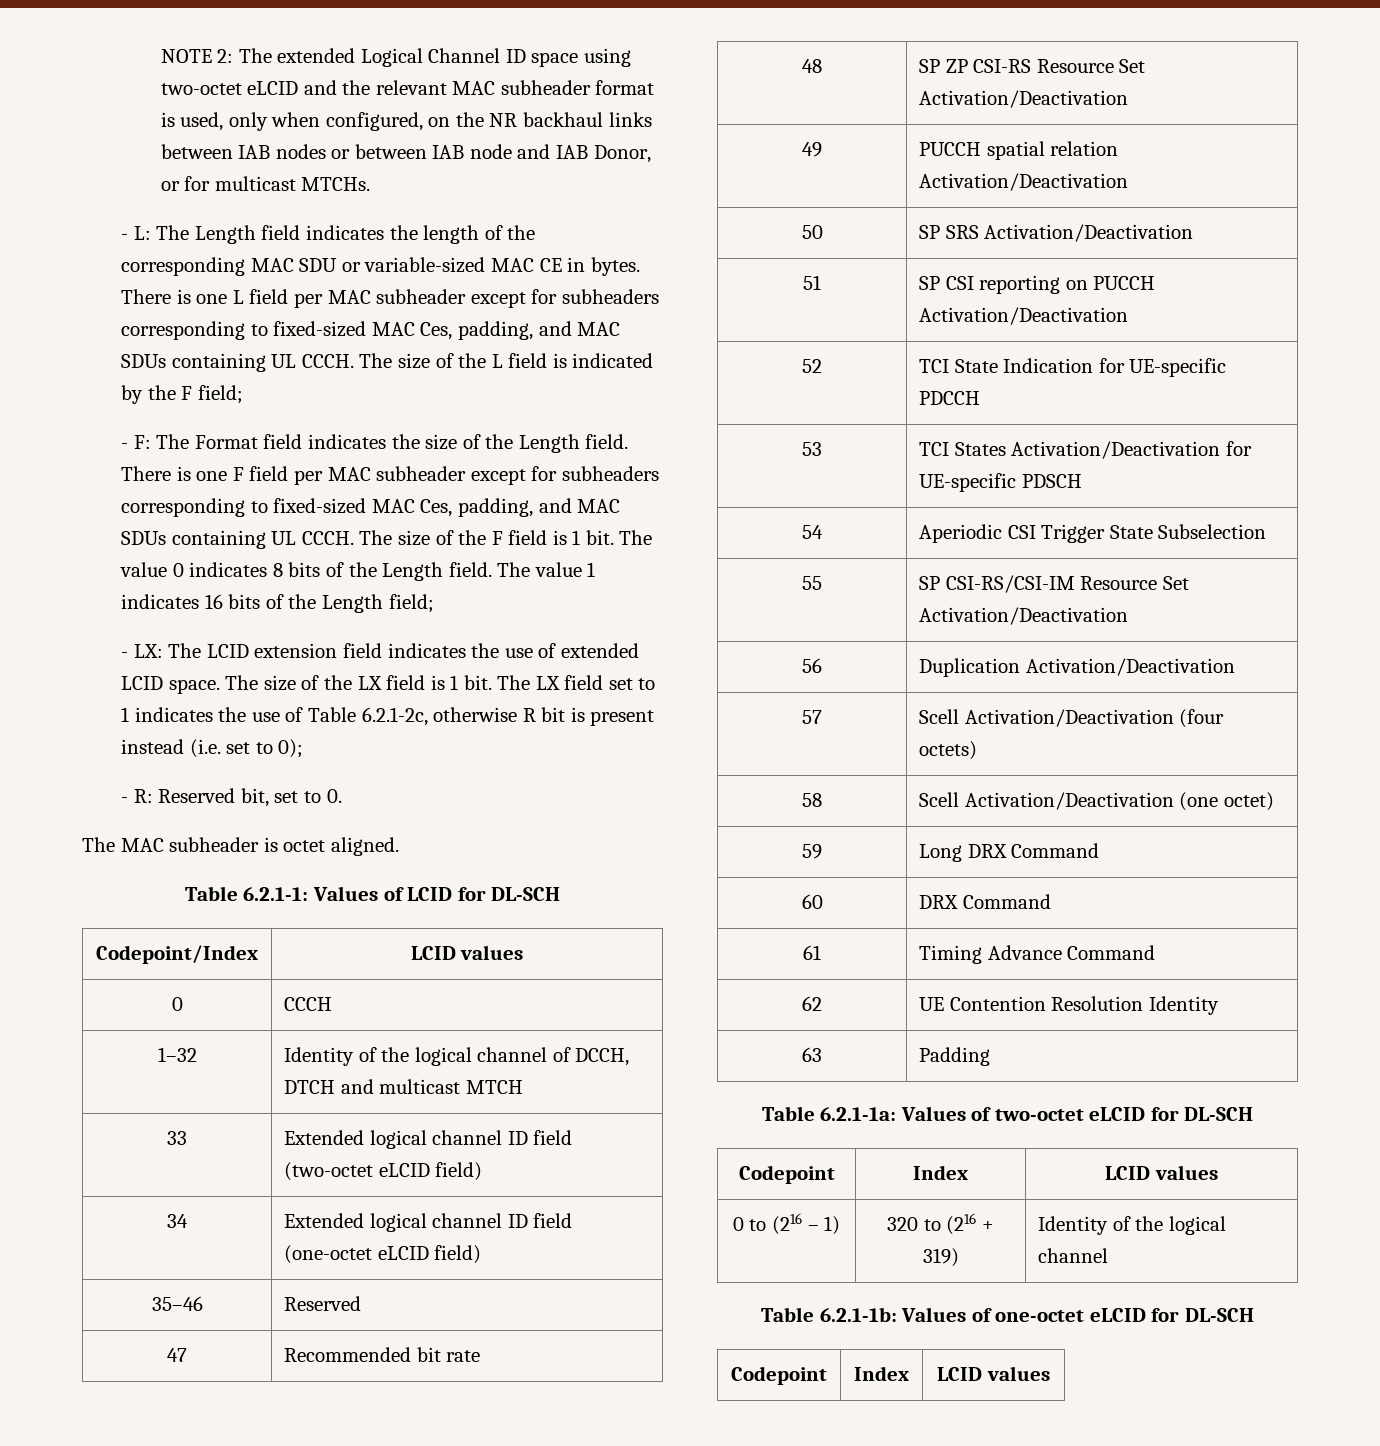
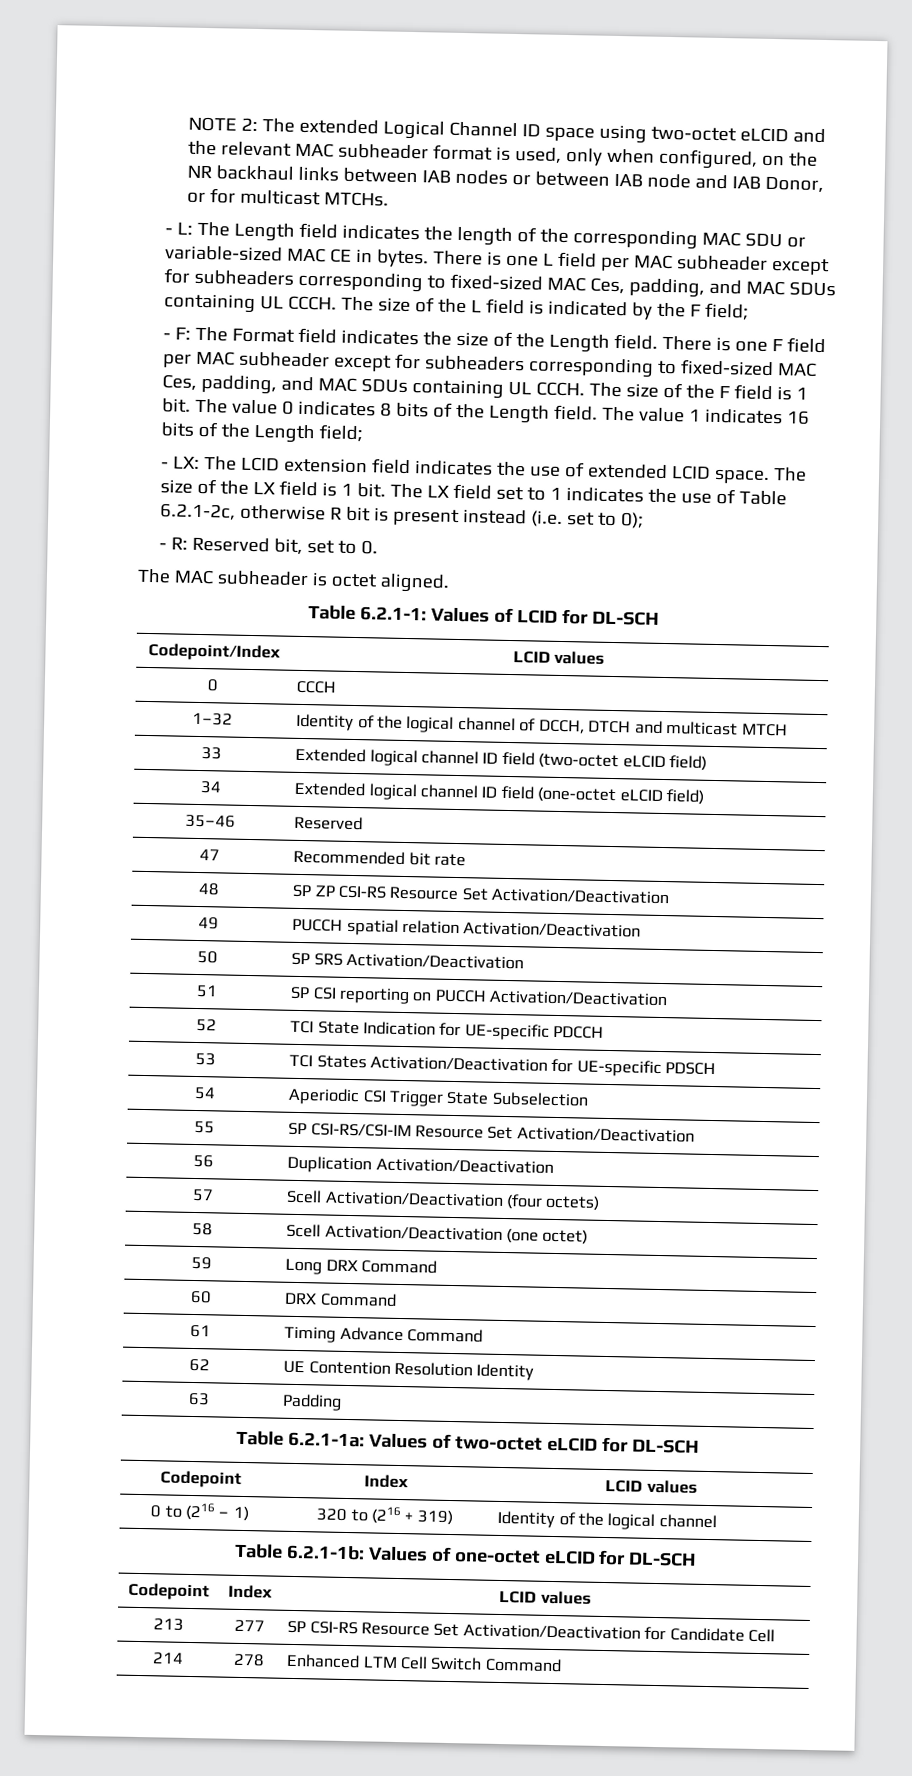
+ 213 | 277 | SP CSI-RS Resource Set Activation/Deactivation for Candidate Cell
+ 214 | 278 | Enhanced LTM Cell Switch Command

